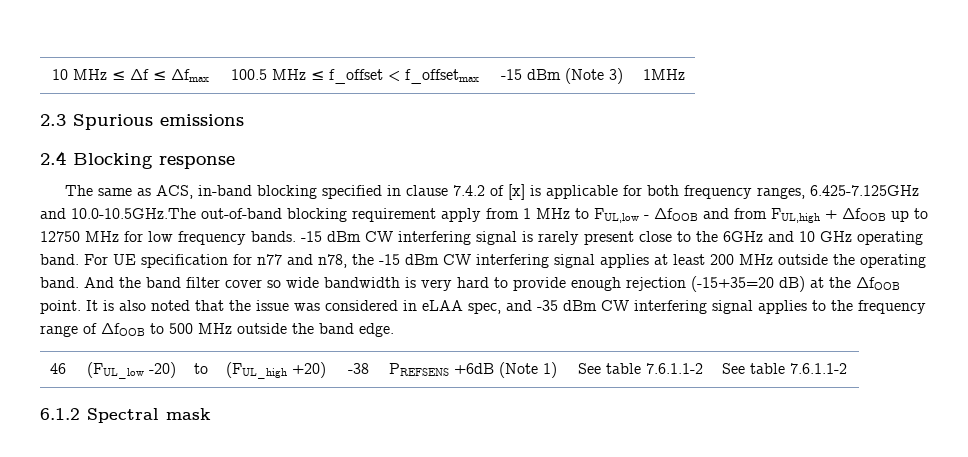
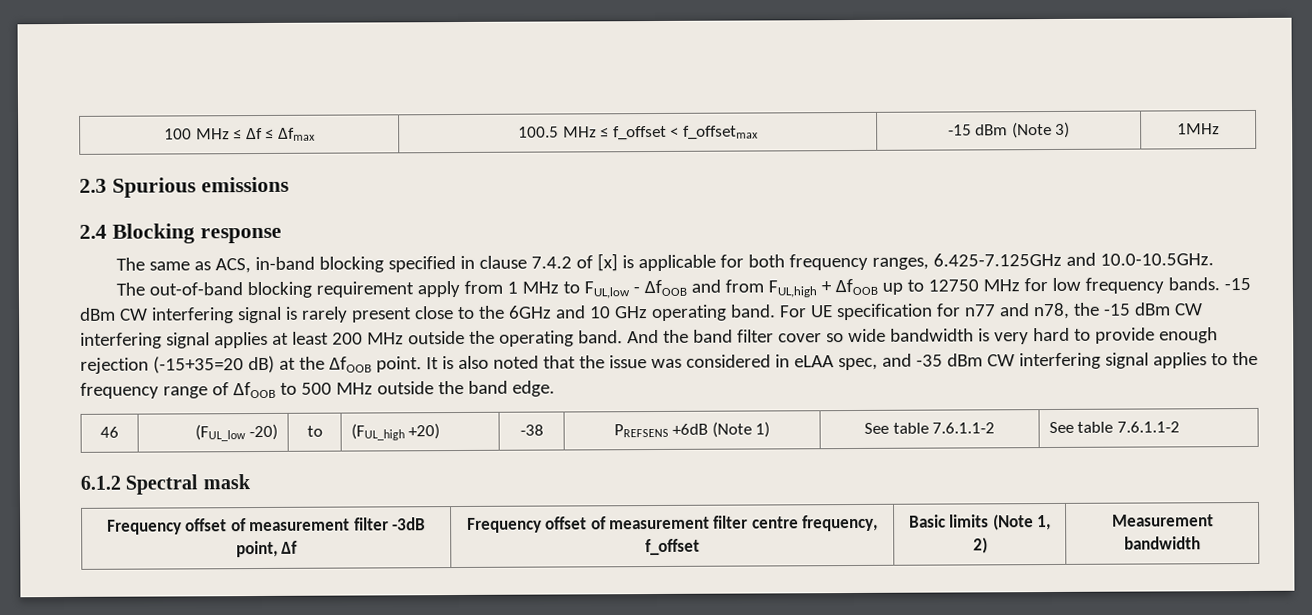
- 10 MHz ≤ Δf ≤ Δfmax | 100.5 MHz ≤ f_offset < f_offsetmax | -15 dBm (Note 3) | 1MHz
+ 100 MHz ≤ Δf ≤ Δfmax | 100.5 MHz ≤ f_offset < f_offsetmax | -15 dBm (Note 3) | 1MHz
- The same as ACS, in-band blocking specified in clause 7.4.2 of [x] is applicable for both frequency ranges, 6.425-7.125GHz and 10.0-10.5GHz.The out-of-band blocking requirement apply from 1 MHz to FUL,low - ΔfOOB and from FUL,high + ΔfOOB up to 12750 MHz for low frequency bands.
+ The same as ACS, in-band blocking specified in clause 7.4.2 of [x] is applicable for both frequency ranges, 6.425-7.125GHz and 10.0-10.5GHz.
+ The out-of-band blocking requirement apply from 1 MHz to FUL,low - ΔfOOB and from FUL,high + ΔfOOB up to 12750 MHz for low frequency bands.
+ Frequency offset of measurement filter -3dB point, Δf | Frequency offset of measurement filter centre frequency, f_offset | Basic limits (Note 1, 2) | Measurement bandwidth

